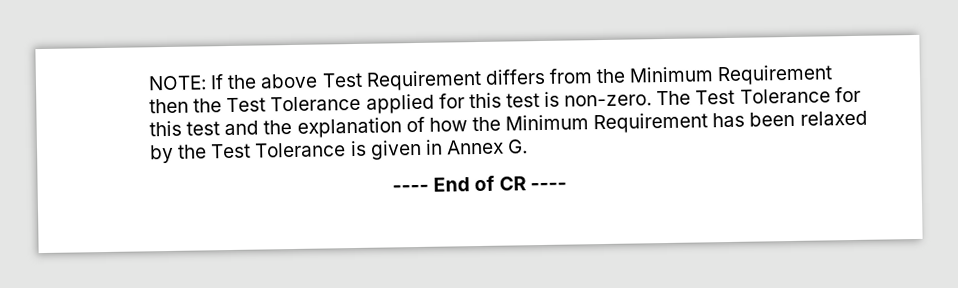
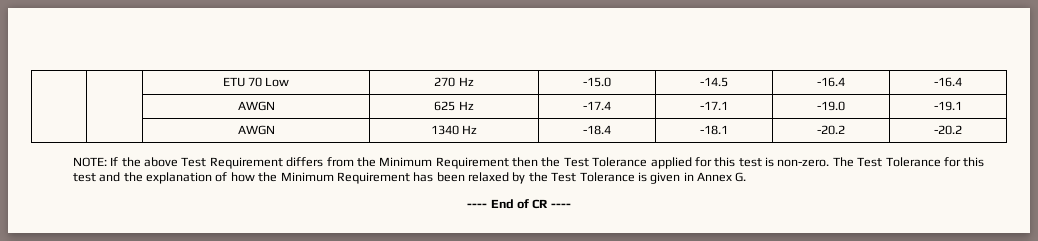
+ | | ETU 70 Low | 270 Hz | -15.0 | -14.5 | -16.4 | -16.4
+ | | AWGN | 625 Hz | -17.4 | -17.1 | -19.0 | -19.1
+ | | AWGN | 1340 Hz | -18.4 | -18.1 | -20.2 | -20.2

